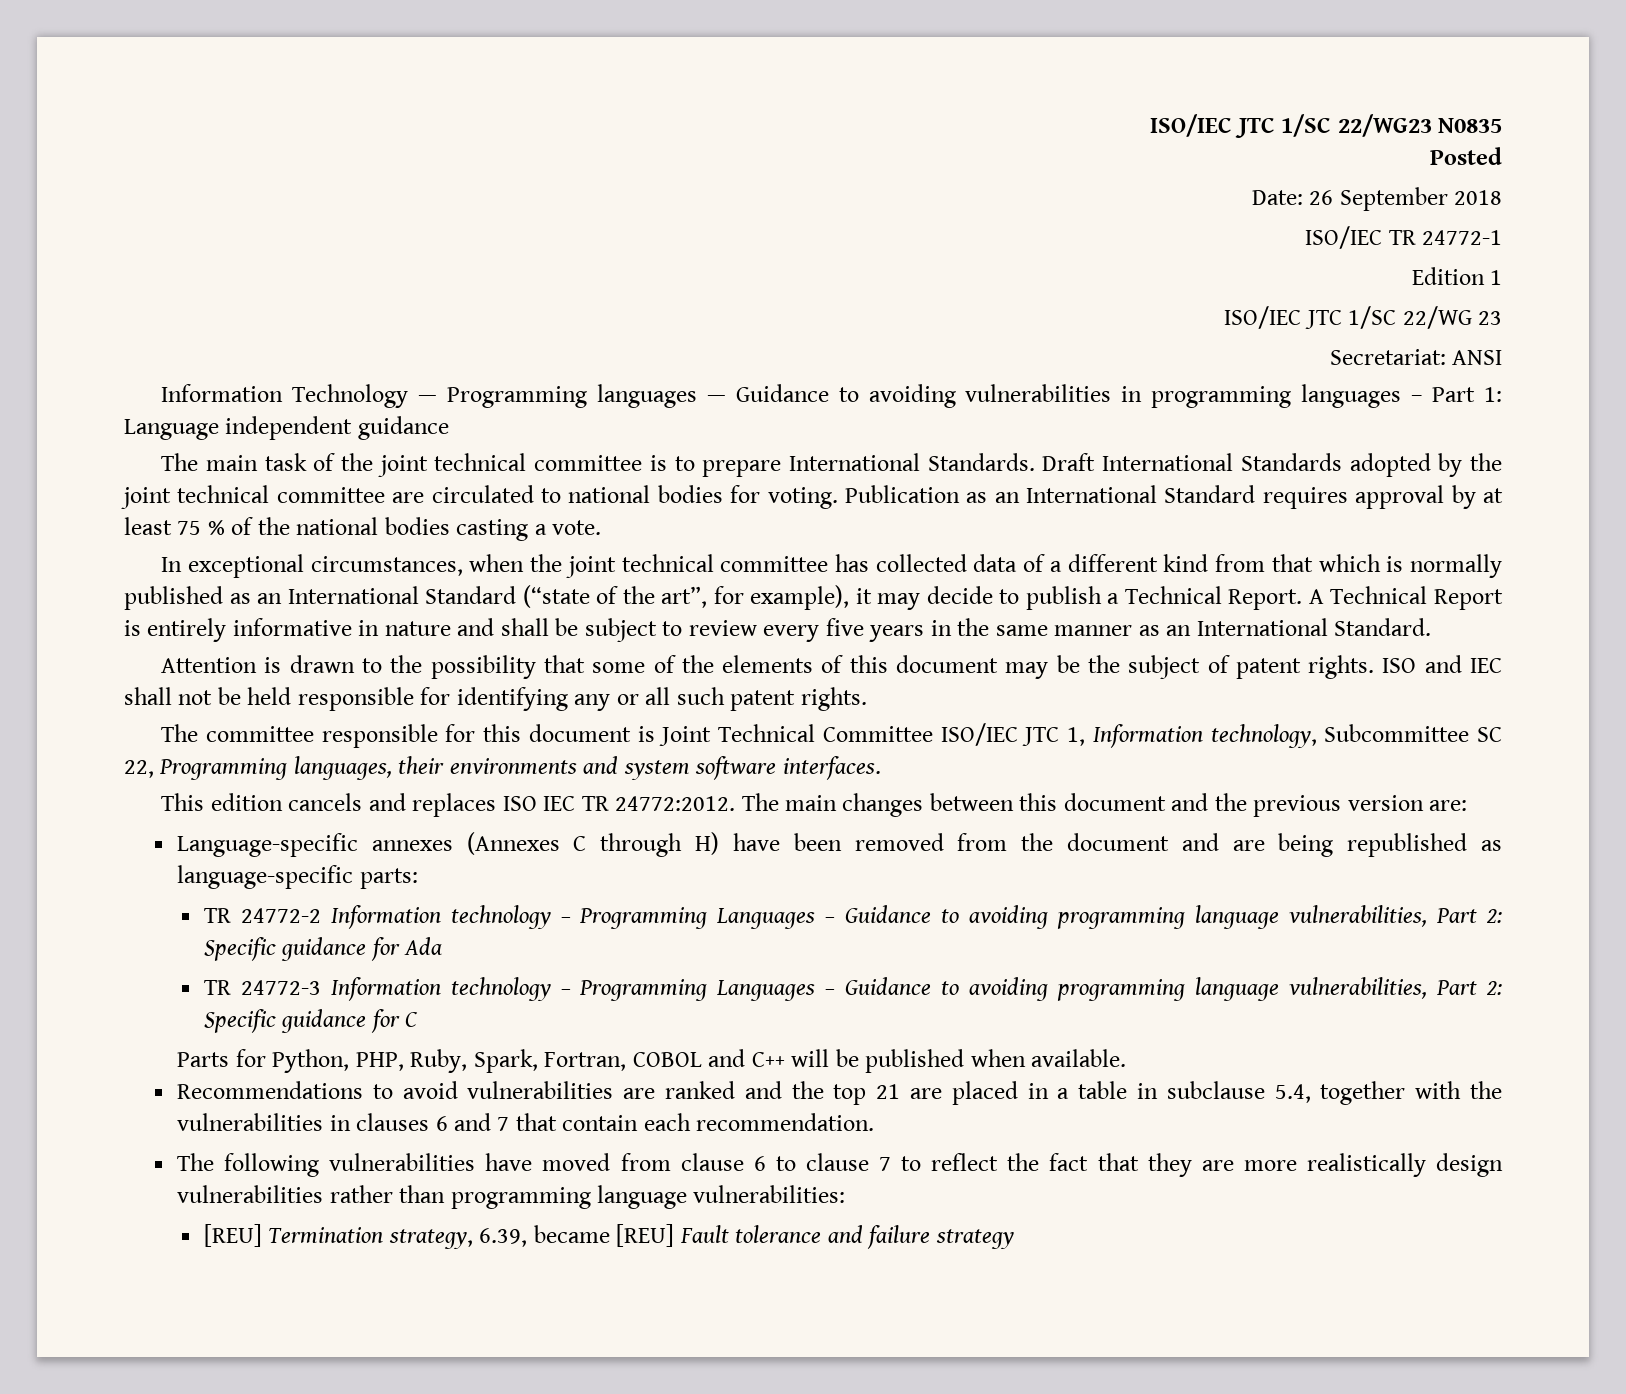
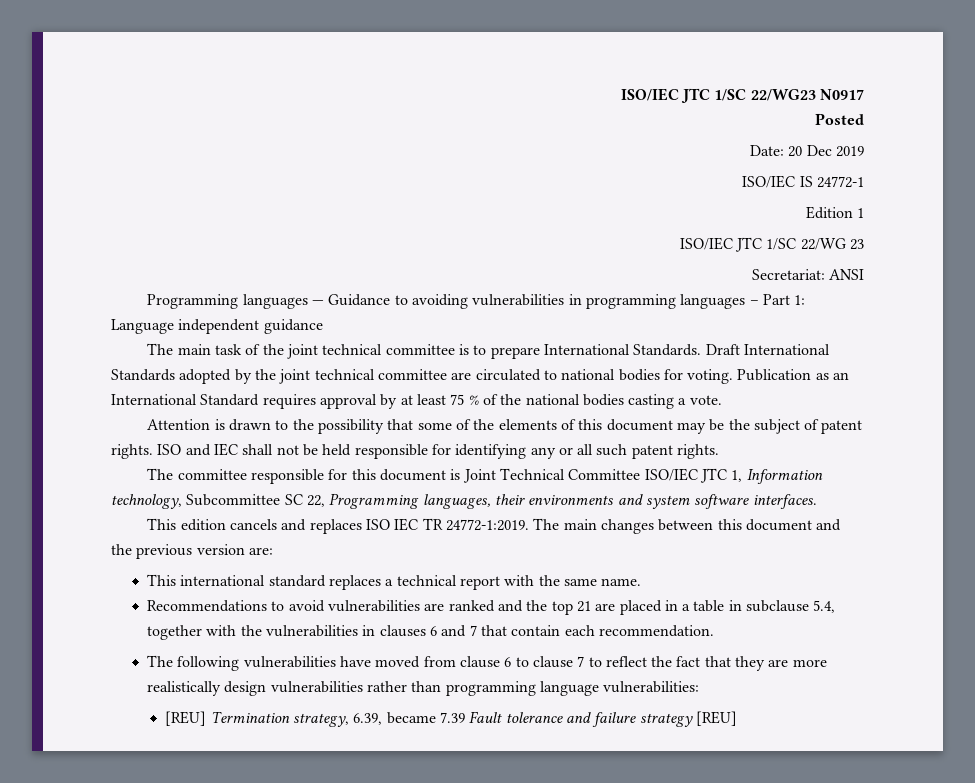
- ISO/IEC JTC 1/SC 22/WG23 N0835
+ ISO/IEC JTC 1/SC 22/WG23 N0917
- Date: 26 September 2018
- ISO/IEC TR 24772-1
+ Date: 20 Dec 2019
+ ISO/IEC IS 24772-1
- Information Technology — Programming languages — Guidance to avoiding vulnerabilities in programming languages – Part 1: Language independent guidance
+ Programming languages — Guidance to avoiding vulnerabilities in programming languages – Part 1: Language independent guidance
- In exceptional circumstances, when the joint technical committee has collected data of a different kind from that which is normally published as an International Standard (“state of the art”, for example), it may decide to publish a Technical Report. A Technical Report is entirely informative in nature and shall be subject to review every five years in the same manner as an International Standard.
- This edition cancels and replaces ISO IEC TR 24772:2012.
+ This edition cancels and replaces ISO IEC TR 24772-1:2019.
- Language-specific annexes (Annexes C through H) have been removed from the document and are being republished as language-specific parts:
- TR 24772-2 Information technology – Programming Languages – Guidance to avoiding programming language vulnerabilities, Part 2: Specific guidance for Ada
- TR 24772-3 Information technology – Programming Languages – Guidance to avoiding programming language vulnerabilities, Part 2: Specific guidance for C
- Parts for Python, PHP, Ruby, Spark, Fortran, COBOL and C++ will be published when available.
+ This international standard replaces a technical report with the same name.
- [REU] Termination strategy, 6.39, became [REU] Fault tolerance and failure strategy
+ [REU] Termination strategy, 6.39, became 7.39 Fault tolerance and failure strategy [REU]

